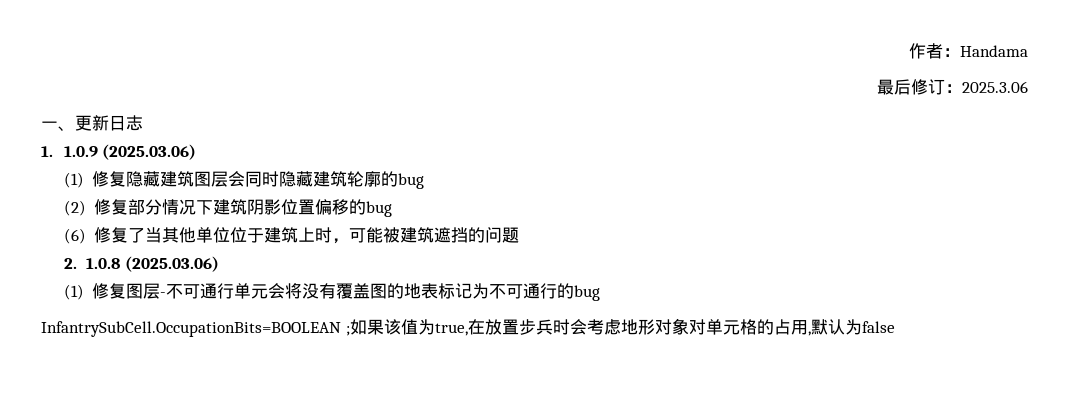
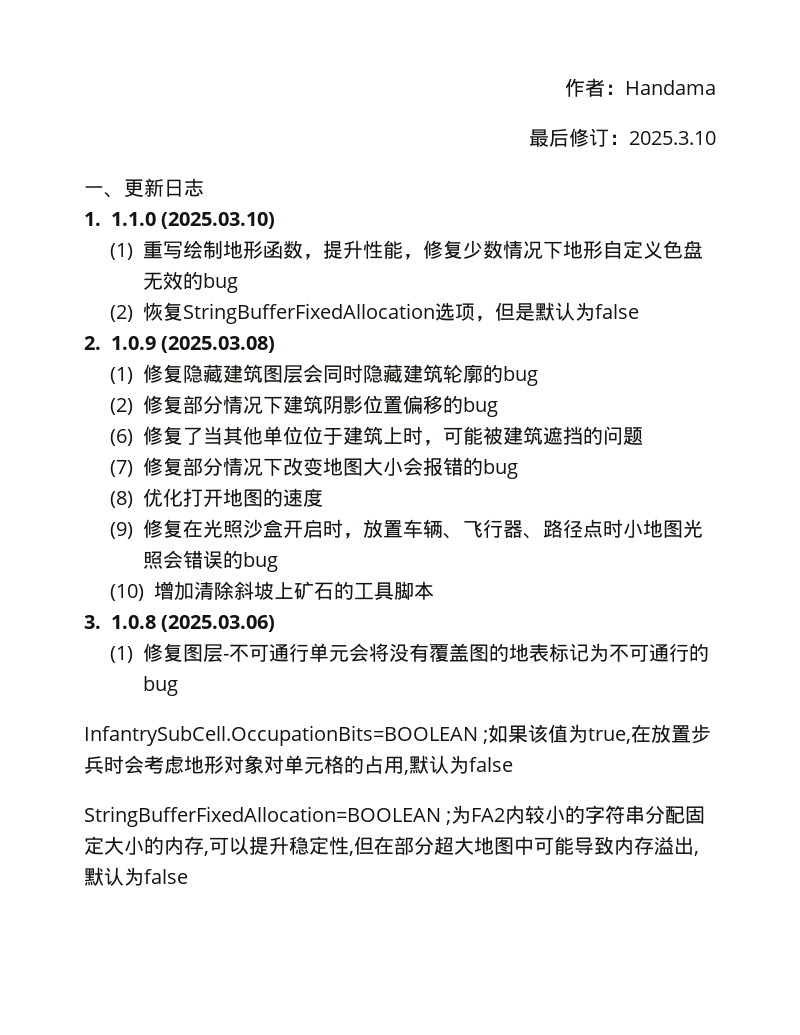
- 最后修订：2025.3.06
+ 最后修订：2025.3.10
- 1. 1.0.9 (2025.03.06)
+ 1. 1.1.0 (2025.03.10)
+ (1)重写绘制地形函数，提升性能，修复少数情况下地形自定义色盘无效的bug
+ (2)恢复StringBufferFixedAllocation选项，但是默认为false
+ 2. 1.0.9 (2025.03.08)
- 2. 1.0.8 (2025.03.06)
+ (7)修复部分情况下改变地图大小会报错的bug
+ (8)优化打开地图的速度
+ (9)修复在光照沙盒开启时，放置车辆、飞行器、路径点时小地图光照会错误的bug
+ (10)增加清除斜坡上矿石的工具脚本
+ 3. 1.0.8 (2025.03.06)
+ StringBufferFixedAllocation=BOOLEAN ;为FA2内较小的字符串分配固定大小的内存,可以提升稳定性,但在部分超大地图中可能导致内存溢出,默认为false

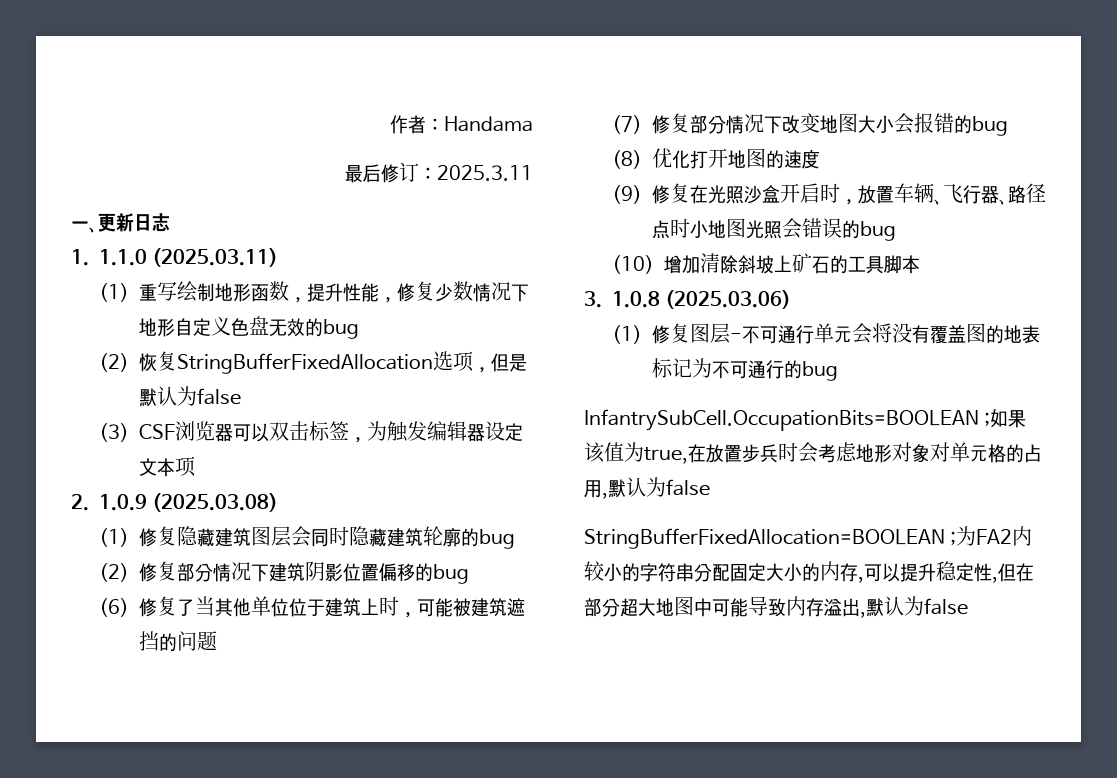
- 最后修订：2025.3.10
+ 最后修订：2025.3.11
- 1. 1.1.0 (2025.03.10)
+ 1. 1.1.0 (2025.03.11)
+ (3) CSF浏览器可以双击标签，为触发编辑器设定文本项

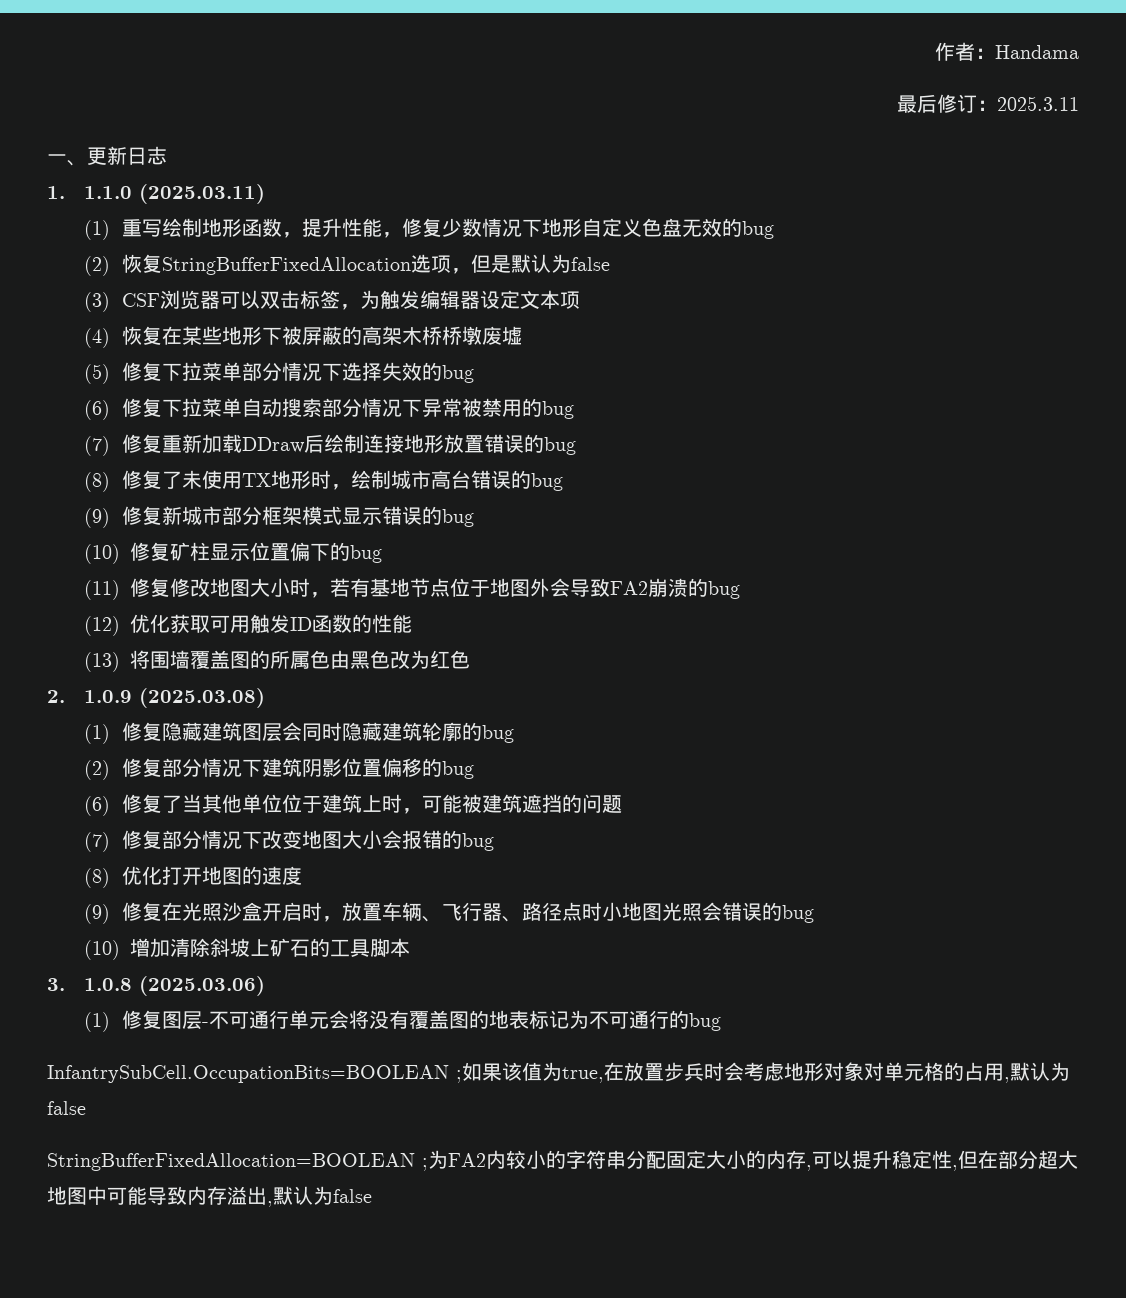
+ (4)恢复在某些地形下被屏蔽的高架木桥桥墩废墟
+ (5)修复下拉菜单部分情况下选择失效的bug
+ (6)修复下拉菜单自动搜索部分情况下异常被禁用的bug
+ (7)修复重新加载DDraw后绘制连接地形放置错误的bug
+ (8)修复了未使用TX地形时，绘制城市高台错误的bug
+ (9)修复新城市部分框架模式显示错误的bug
+ (10)修复矿柱显示位置偏下的bug
+ (11)修复修改地图大小时，若有基地节点位于地图外会导致FA2崩溃的bug
+ (12)优化获取可用触发ID函数的性能
+ (13)将围墙覆盖图的所属色由黑色改为红色

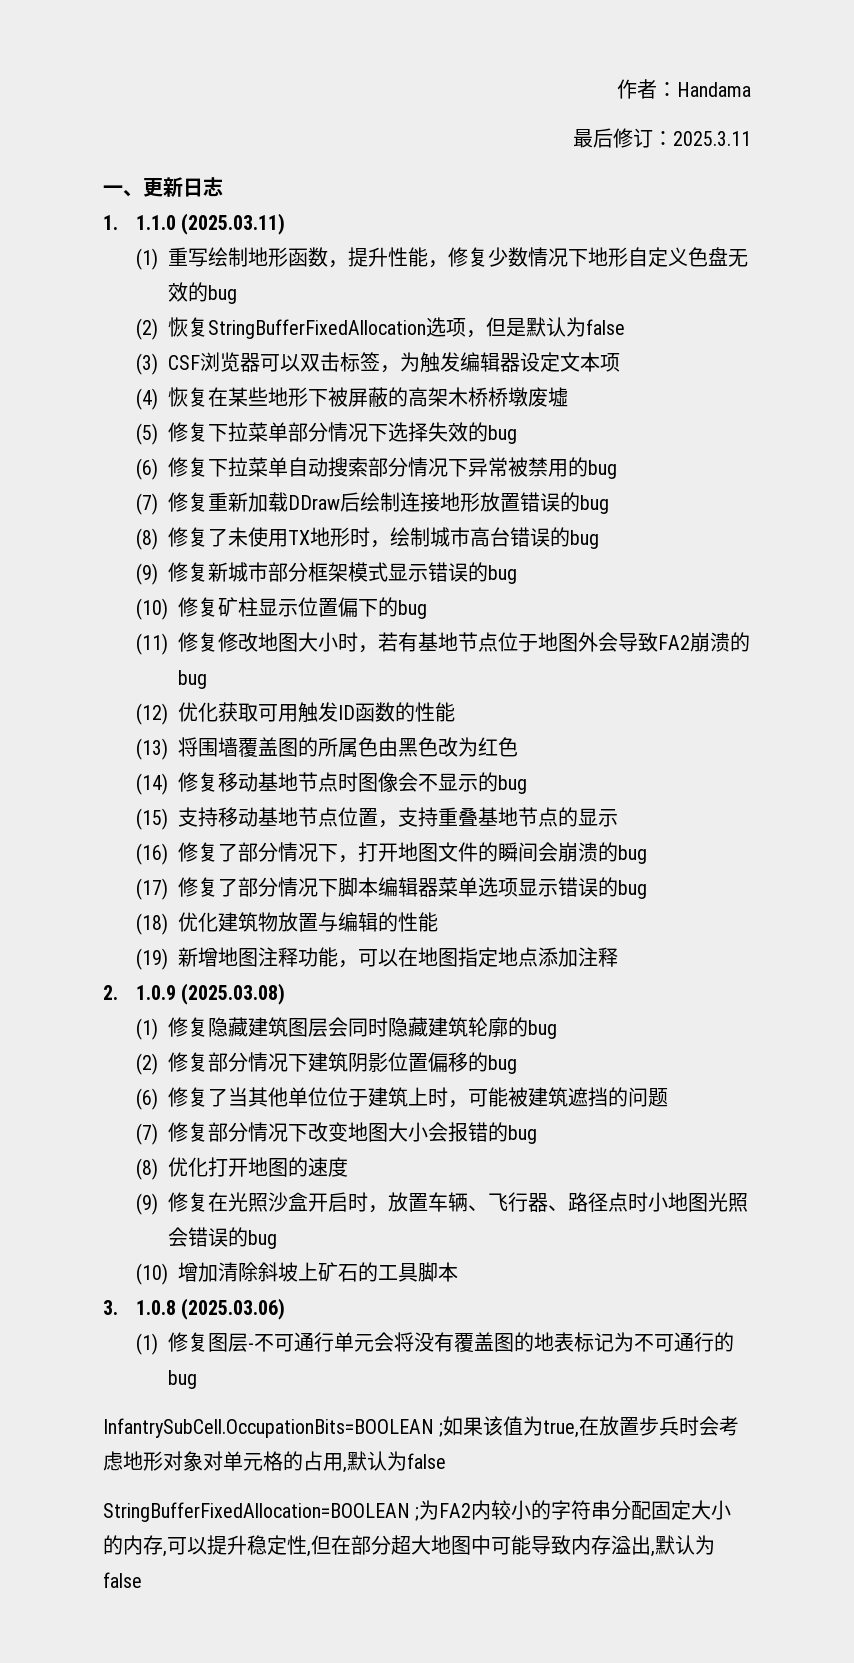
+ (14)修复移动基地节点时图像会不显示的bug
+ (15)支持移动基地节点位置，支持重叠基地节点的显示
+ (16)修复了部分情况下，打开地图文件的瞬间会崩溃的bug
+ (17)修复了部分情况下脚本编辑器菜单选项显示错误的bug
+ (18)优化建筑物放置与编辑的性能
+ (19)新增地图注释功能，可以在地图指定地点添加注释

